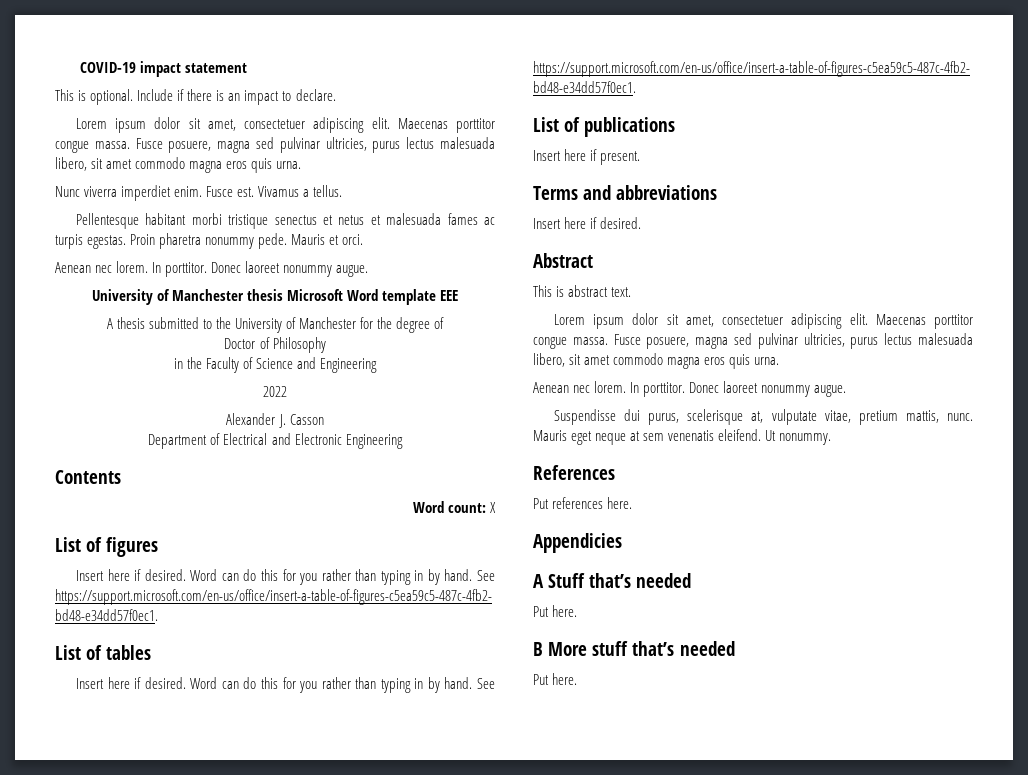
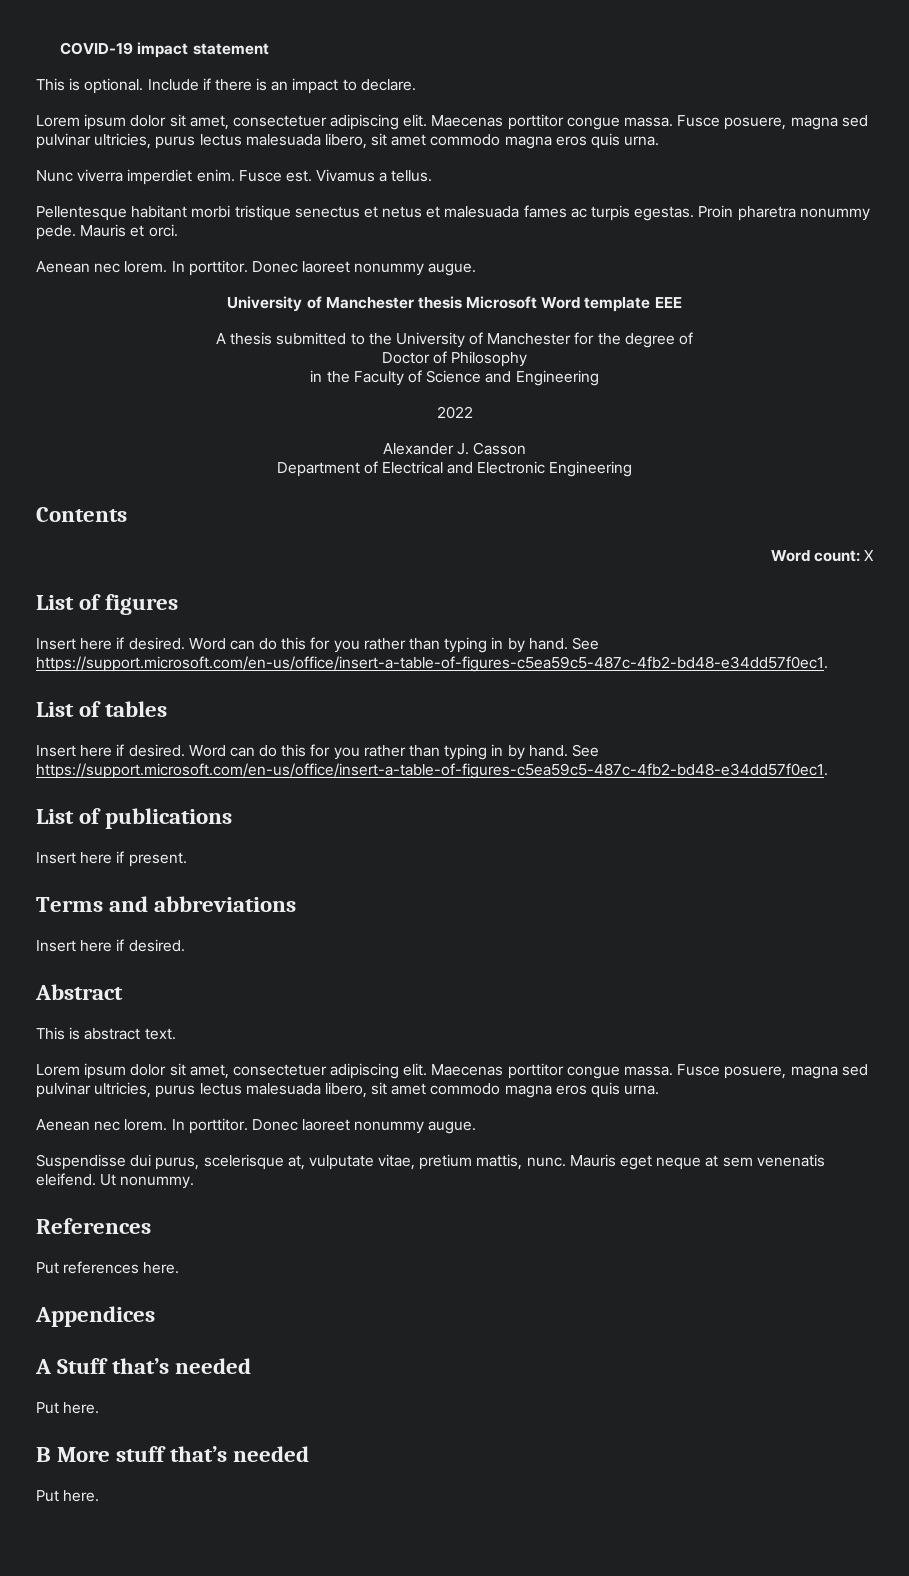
- Appendicies
+ Appendices

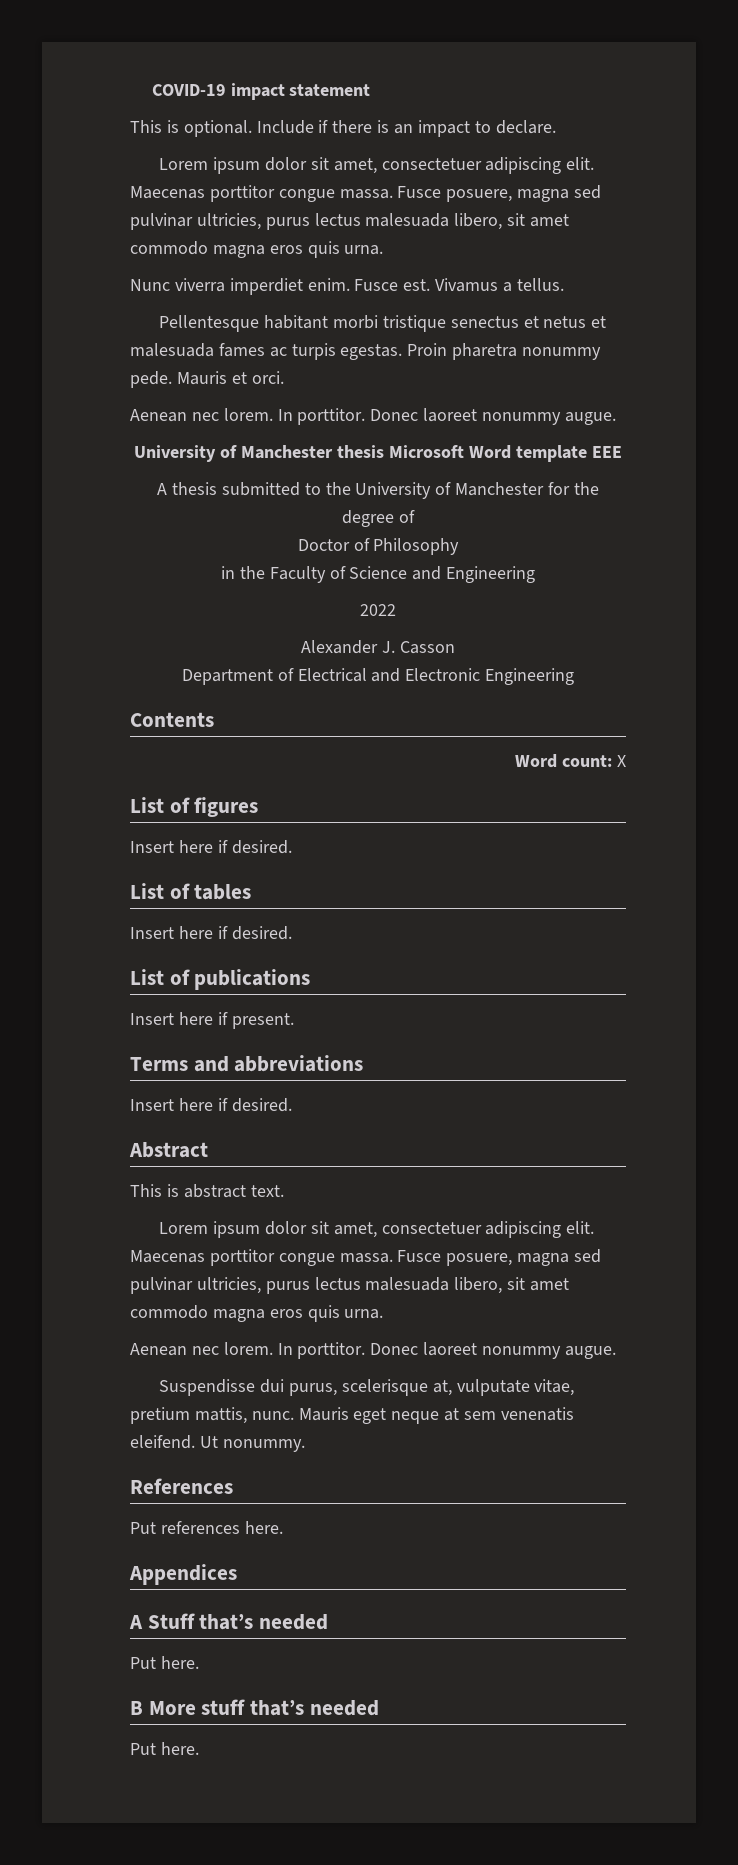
  List of figures
- Insert here if desired. Word can do this for you rather than typing in by hand. See https://support.microsoft.com/en-us/office/insert-a-table-of-figures-c5ea59c5-487c-4fb2-bd48-e34dd57f0ec1.
+ Insert here if desired.
  List of tables
- Insert here if desired. Word can do this for you rather than typing in by hand. See https://support.microsoft.com/en-us/office/insert-a-table-of-figures-c5ea59c5-487c-4fb2-bd48-e34dd57f0ec1.
+ Insert here if desired.

